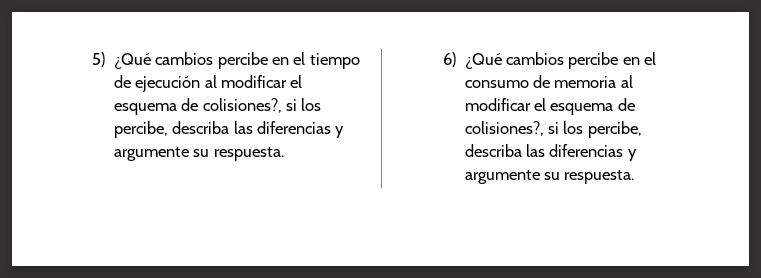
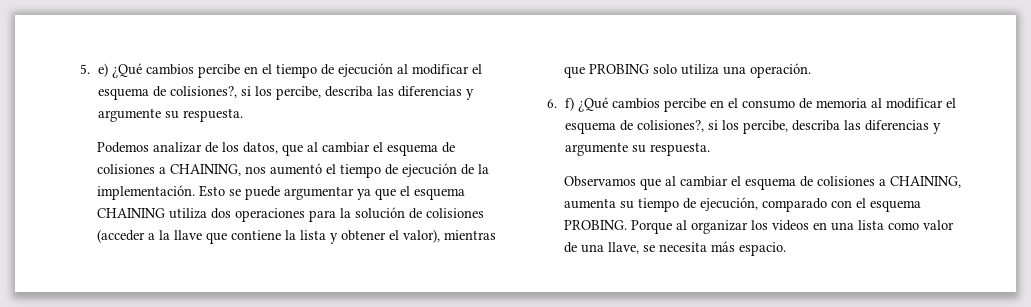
- 5) ¿Qué cambios percibe en el tiempo de ejecución al modificar el esquema de colisiones?, si los percibe, describa las diferencias y argumente su respuesta.
+ 5. e) ¿Qué cambios percibe en el tiempo de ejecución al modificar el esquema de colisiones?, si los percibe, describa las diferencias y argumente su respuesta.
- 6) ¿Qué cambios percibe en el consumo de memoria al modificar el esquema de colisiones?, si los percibe, describa las diferencias y argumente su respuesta.
+ Podemos analizar de los datos, que al cambiar el esquema de colisiones a CHAINING, nos aumentó el tiempo de ejecución de la implementación. Esto se puede argumentar ya que el esquema CHAINING utiliza dos operaciones para la solución de colisiones (acceder a la llave que contiene la lista y obtener el valor), mientras que PROBING solo utiliza una operación.
+ 6. f) ¿Qué cambios percibe en el consumo de memoria al modificar el esquema de colisiones?, si los percibe, describa las diferencias y argumente su respuesta.
+ Observamos que al cambiar el esquema de colisiones a CHAINING, aumenta su tiempo de ejecución, comparado con el esquema PROBING. Porque al organizar los videos en una lista como valor de una llave, se necesita más espacio.

